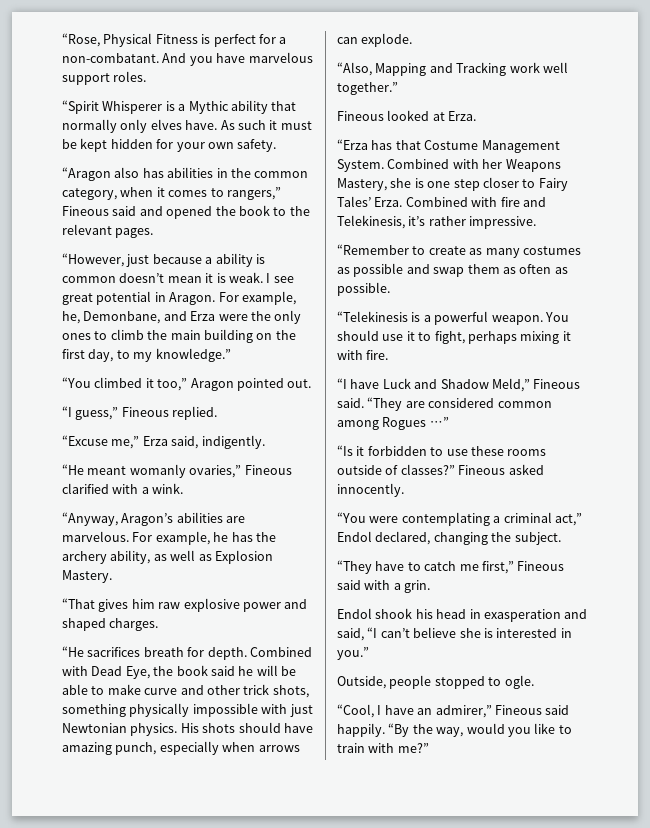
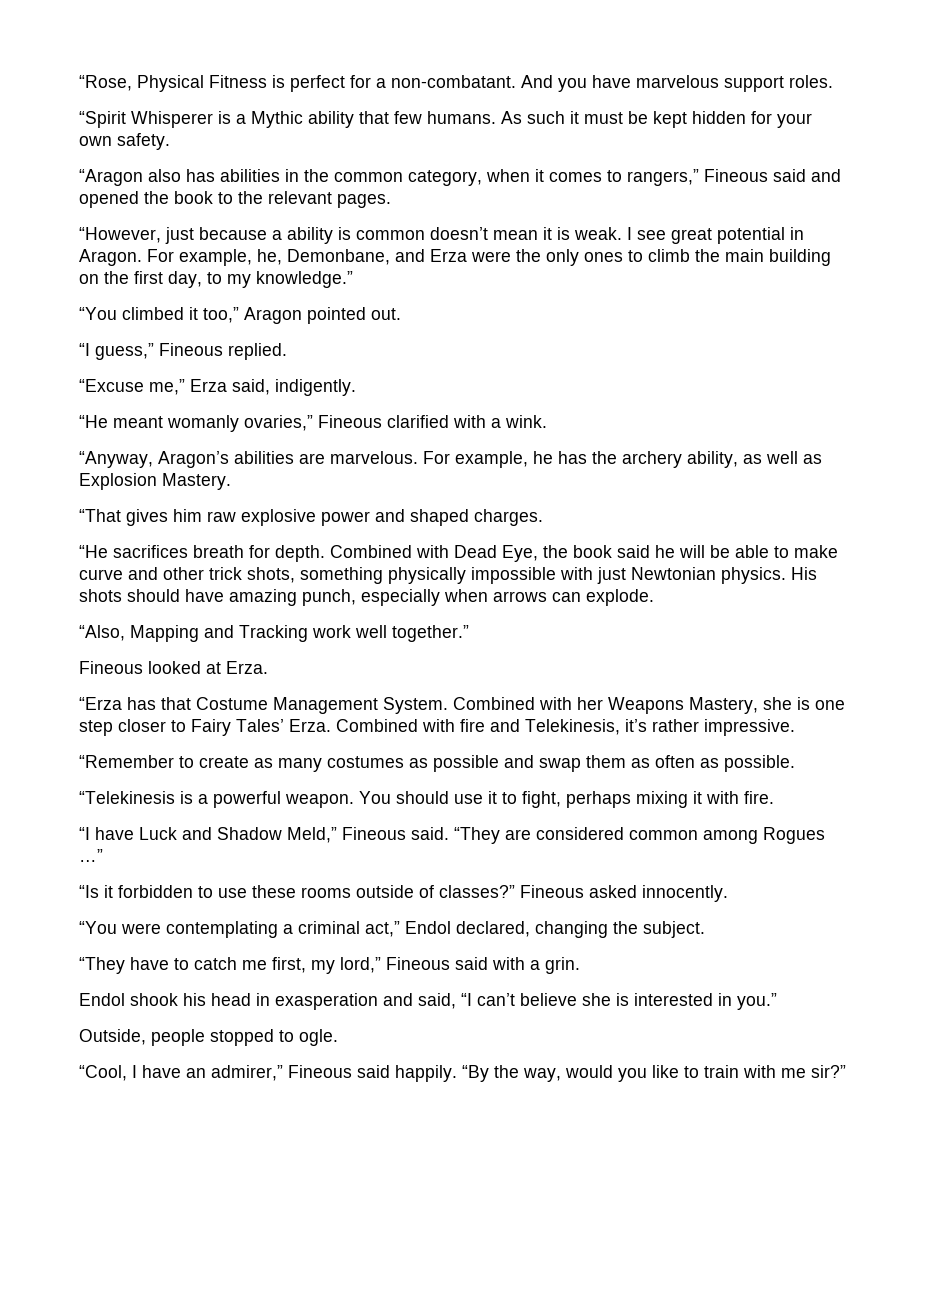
- “Spirit Whisperer is a Mythic ability that normally only elves have.
+ “Spirit Whisperer is a Mythic ability that few humans.
- “They have to catch me first,” Fineous said with a grin.
+ “They have to catch me first, my lord,” Fineous said with a grin.
- “By the way, would you like to train with me?”
+ “By the way, would you like to train with me sir?”

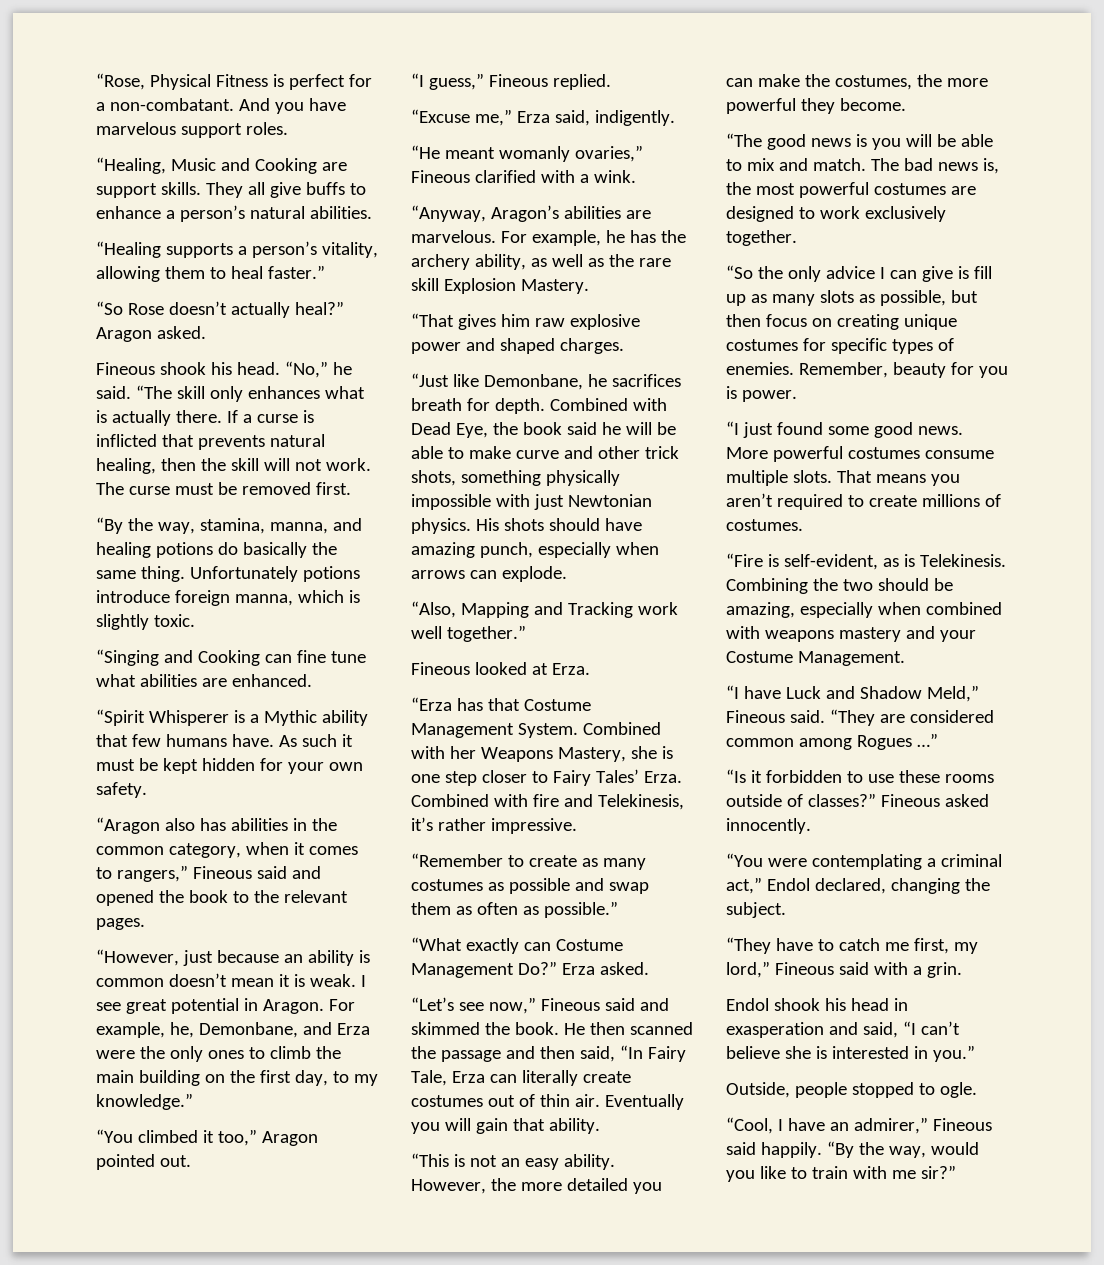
+ “Healing, Music and Cooking are support skills. They all give buffs to enhance a person’s natural abilities.
+ “Healing supports a person’s vitality, allowing them to heal faster.”
+ “So Rose doesn’t actually heal?” Aragon asked.
+ Fineous shook his head. “No,” he said. “The skill only enhances what is actually there. If a curse is inflicted that prevents natural healing, then the skill will not work. The curse must be removed first.
+ “By the way, stamina, manna, and healing potions do basically the same thing. Unfortunately potions introduce foreign manna, which is slightly toxic.
+ “Singing and Cooking can fine tune what abilities are enhanced.
- “Spirit Whisperer is a Mythic ability that few humans.
+ “Spirit Whisperer is a Mythic ability that few humans have.
- “However, just because a ability is common doesn’t mean it is weak.
+ “However, just because an ability is common doesn’t mean it is weak.
- For example, he has the archery ability, as well as Explosion Mastery.
+ For example, he has the archery ability, as well as the rare skill Explosion Mastery.
- “He sacrifices breath for depth.
+ “Just like Demonbane, he sacrifices breath for depth.
- “Remember to create as many costumes as possible and swap them as often as possible.
- “Telekinesis is a powerful weapon. You should use it to fight, perhaps mixing it with fire.
+ “Remember to create as many costumes as possible and swap them as often as possible.”
+ “What exactly can Costume Management Do?” Erza asked.
+ “Let’s see now,” Fineous said and skimmed the book. He then scanned the passage and then said, “In Fairy Tale, Erza can literally create costumes out of thin air. Eventually you will gain that ability.
+ “This is not an easy ability. However, the more detailed you can make the costumes, the more powerful they become.
+ “The good news is you will be able to mix and match. The bad news is, the most powerful costumes are designed to work exclusively together.
+ “So the only advice I can give is fill up as many slots as possible, but then focus on creating unique costumes for specific types of enemies. Remember, beauty for you is power.
+ “I just found some good news. More powerful costumes consume multiple slots. That means you aren’t required to create millions of costumes.
+ “Fire is self-evident, as is Telekinesis. Combining the two should be amazing, especially when combined with weapons mastery and your Costume Management.

